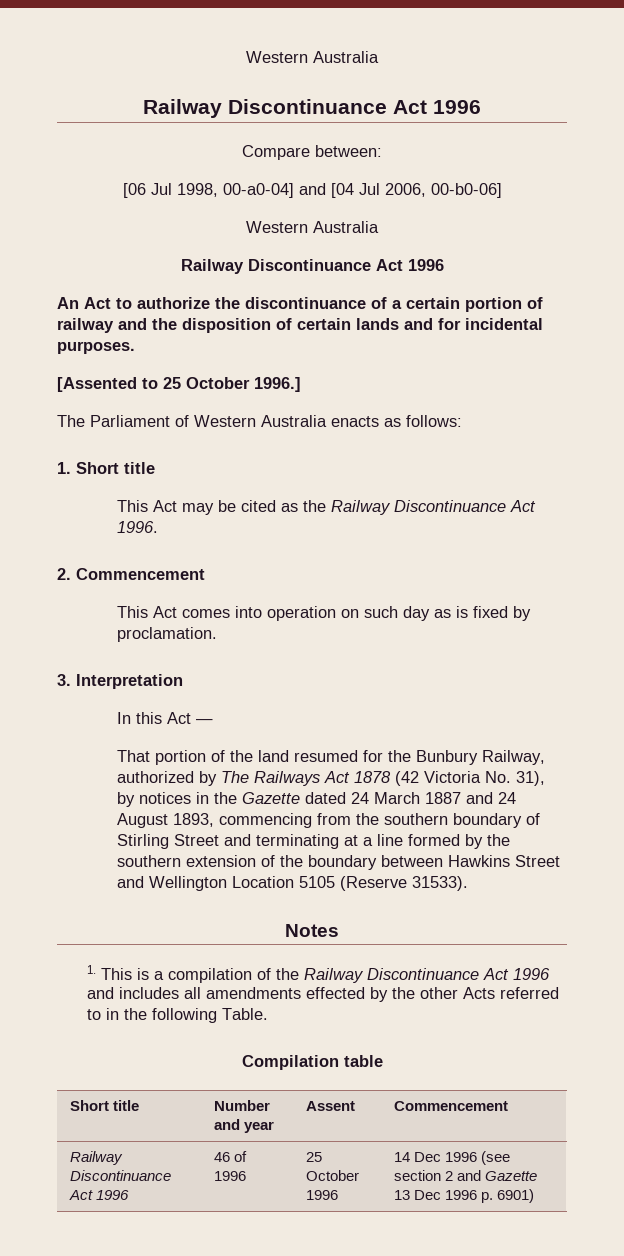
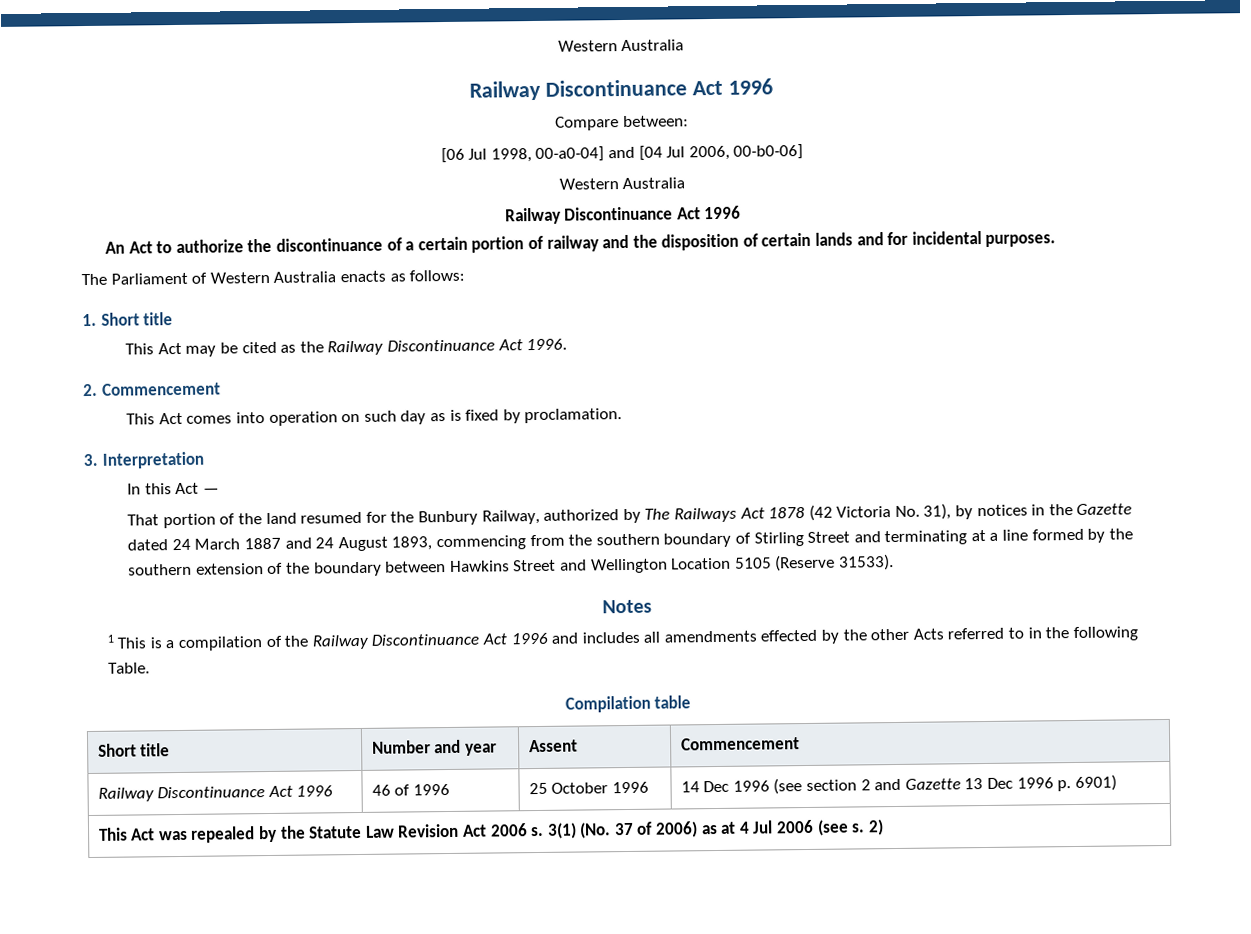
- [Assented to 25 October 1996.]
- 1. This is a compilation of the Railway Discontinuance Act 1996 and includes all amendments effected by the other Acts referred to in the following Table.
+ 1 This is a compilation of the Railway Discontinuance Act 1996 and includes all amendments effected by the other Acts referred to in the following Table.
+ This Act was repealed by the Statute Law Revision Act 2006 s. 3(1) (No. 37 of 2006) as at 4 Jul 2006 (see s. 2)

